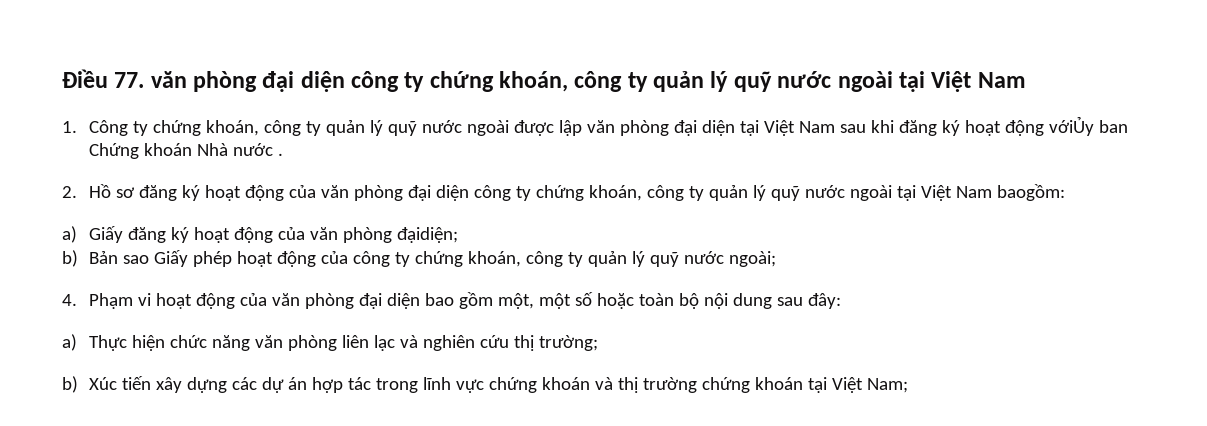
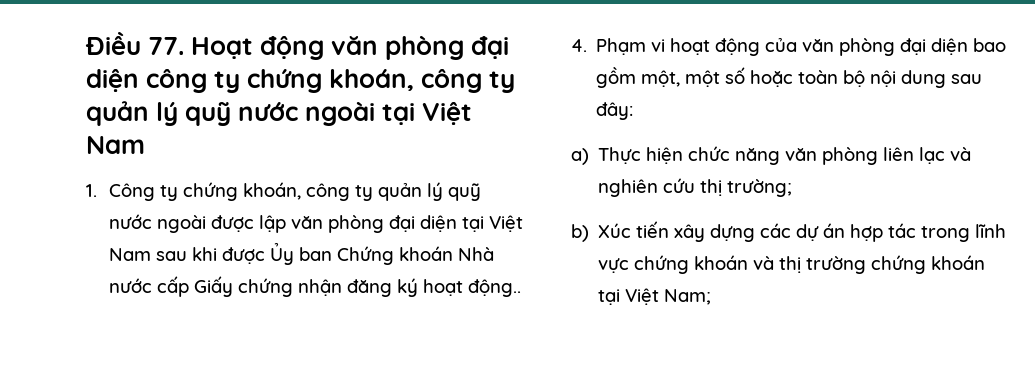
- Điều 77. văn phòng đại diện công ty chứng khoán, công ty quản lý quỹ nước ngoài tại Việt Nam
+ Điều 77. Hoạt động văn phòng đại diện công ty chứng khoán, công ty quản lý quỹ nước ngoài tại Việt Nam
- 1. Công ty chứng khoán, công ty quản lý quỹ nước ngoài được lập văn phòng đại diện tại Việt Nam sau khi đăng ký hoạt động vớiỦy ban Chứng khoán Nhà nước .
- 2. Hồ sơ đăng ký hoạt động của văn phòng đại diện công ty chứng khoán, công ty quản lý quỹ nước ngoài tại Việt Nam baogồm:
- a) Giấy đăng ký hoạt động của văn phòng đạidiện;
- b) Bản sao Giấy phép hoạt động của công ty chứng khoán, công ty quản lý quỹ nước ngoài;
+ 1. Công ty chứng khoán, công ty quản lý quỹ nước ngoài được lập văn phòng đại diện tại Việt Nam sau khi được Ủy ban Chứng khoán Nhà nước cấp Giấy chứng nhận đăng ký hoạt động..

